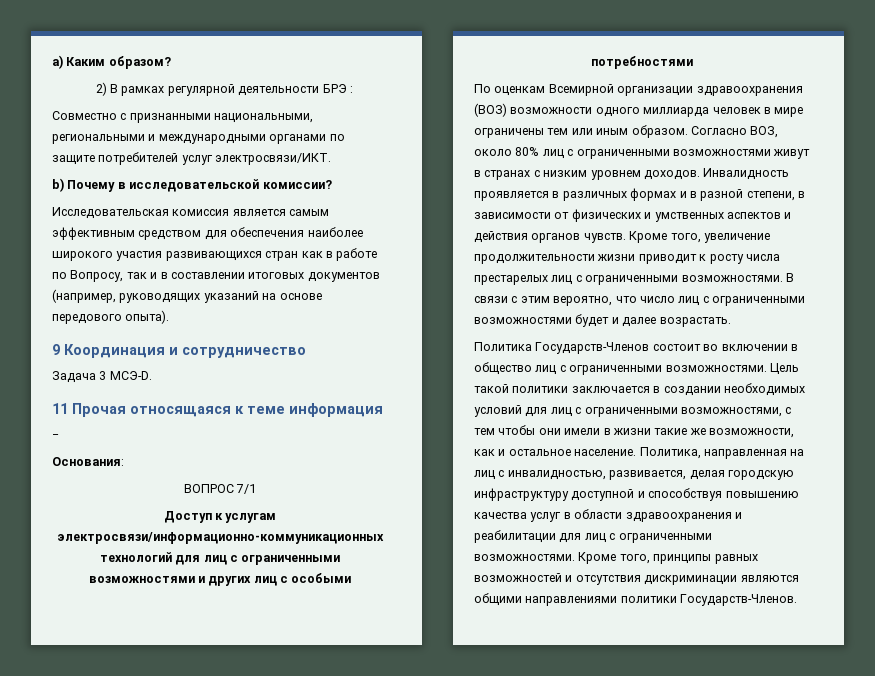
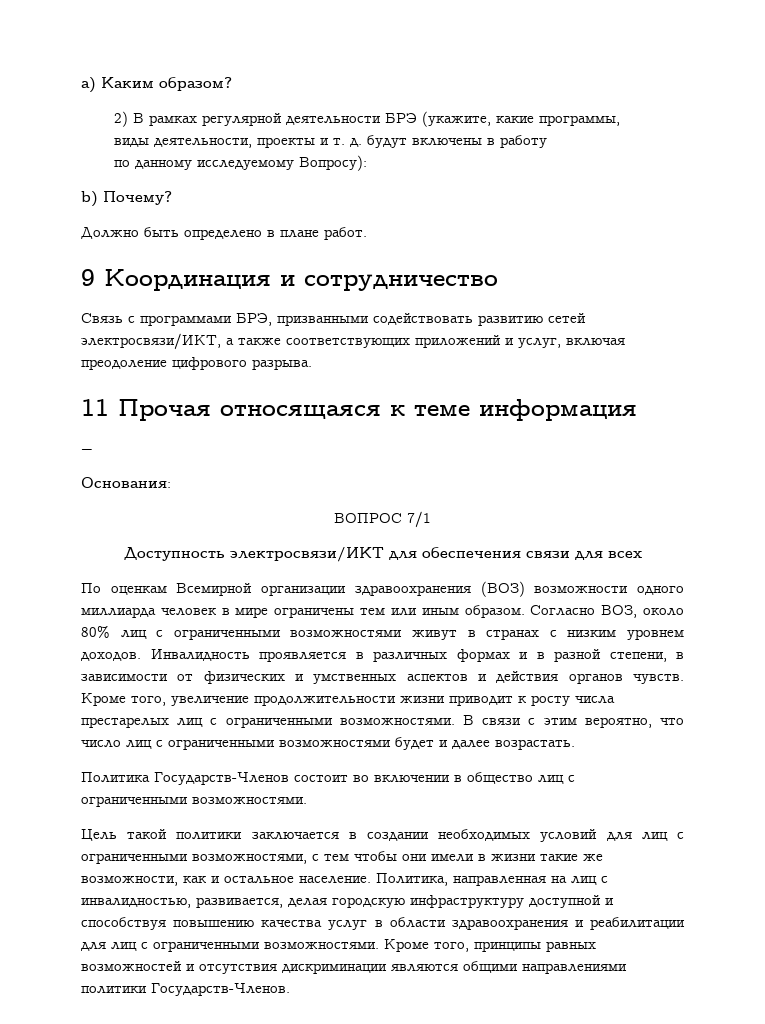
- 2) В рамках регулярной деятельности БРЭ :
- Совместно с признанными национальными, региональными и международными органами по защите потребителей услуг электросвязи/ИКТ.
- b) Почему в исследовательской комиссии?
- Исследовательская комиссия является самым эффективным средством для обеспечения наиболее широкого участия развивающихся стран как в работе по Вопросу, так и в составлении итоговых документов (например, руководящих указаний на основе передового опыта).
+ 2) В рамках регулярной деятельности БРЭ (укажите, какие программы,
+ виды деятельности, проекты и т. д. будут включены в работу
+ по данному исследуемому Вопросу):
+ b) Почему?
+ Должно быть определено в плане работ.
  9 Координация и сотрудничество
- Задача 3 МСЭ-D.
+ Связь с программами БРЭ, призванными содействовать развитию сетей электросвязи/ИКТ, а также соответствующих приложений и услуг, включая преодоление цифрового разрыва.
- Доступ к услугам электросвязи/информационно-коммуникационных технологий для лиц с ограниченными возможностями и других лиц с особыми потребностями
+ Доступность электросвязи/ИКТ для обеспечения связи для всех
- Политика Государств-Членов состоит во включении в общество лиц с ограниченными возможностями. Цель такой политики заключается в создании необходимых условий для лиц с ограниченными возможностями, с тем чтобы они имели в жизни такие же возможности, как и остальное население.
+ Политика Государств-Членов состоит во включении в общество лиц с ограниченными возможностями.
+ Цель такой политики заключается в создании необходимых условий для лиц с ограниченными возможностями, с тем чтобы они имели в жизни такие же возможности, как и остальное население.

